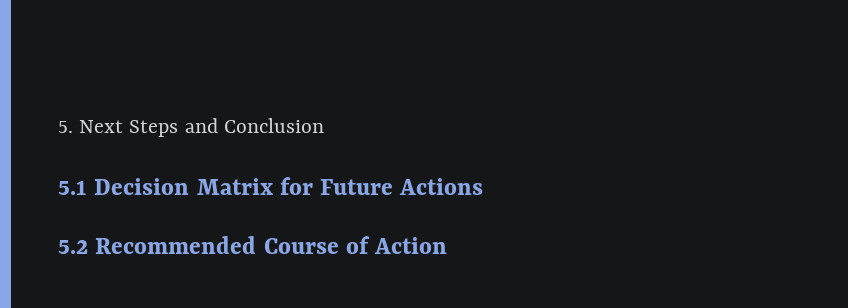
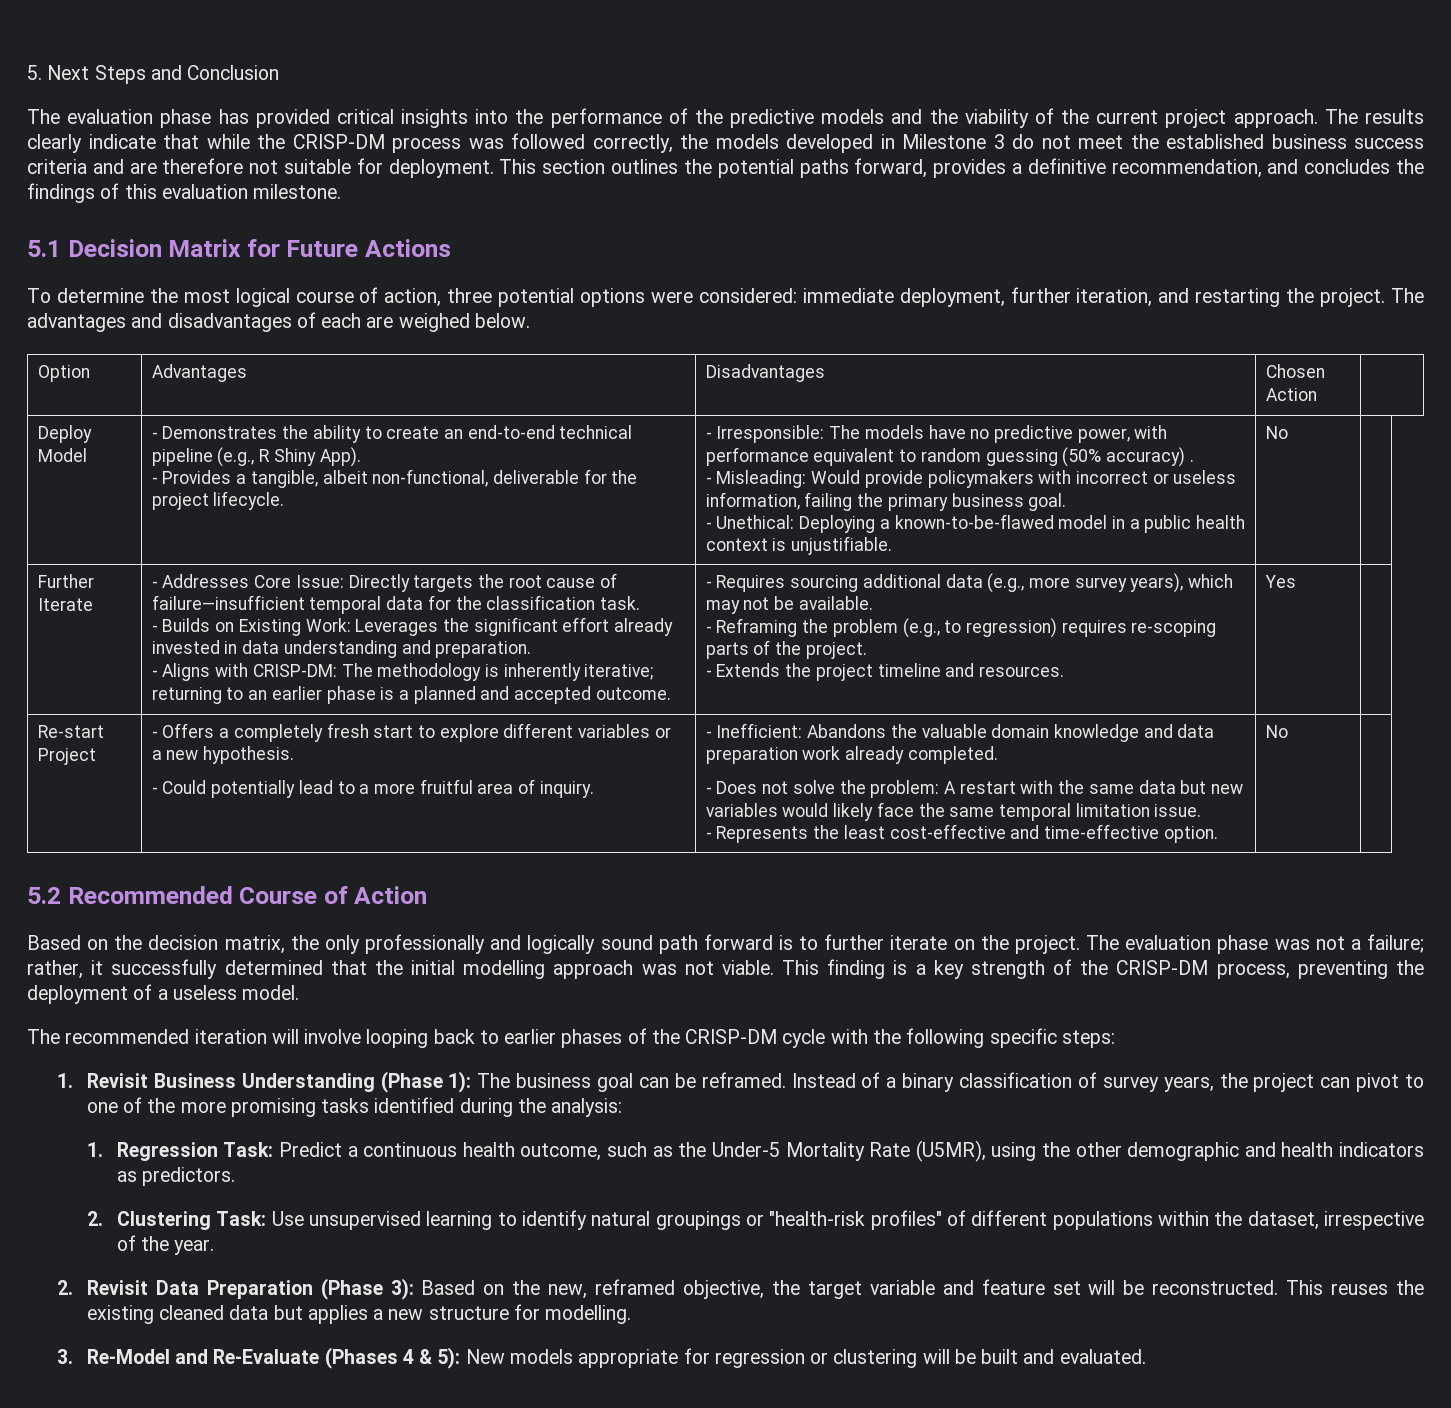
+ The evaluation phase has provided critical insights into the performance of the predictive models and the viability of the current project approach. The results clearly indicate that while the CRISP-DM process was followed correctly, the models developed in Milestone 3 do not meet the established business success criteria and are therefore not suitable for deployment. This section outlines the potential paths forward, provides a definitive recommendation, and concludes the findings of this evaluation milestone.
+ To determine the most logical course of action, three potential options were considered: immediate deployment, further iteration, and restarting the project. The advantages and disadvantages of each are weighed below.
+ Option | Advantages | Disadvantages | Chosen Action |
+ Deploy Model | - Demonstrates the ability to create an end-to-end technical pipeline (e.g., R Shiny App).
+ - Provides a tangible, albeit non-functional, deliverable for the project lifecycle. | - Irresponsible: The models have no predictive power, with performance equivalent to random guessing (50% accuracy) .
+ - Misleading: Would provide policymakers with incorrect or useless information, failing the primary business goal.
+ - Unethical: Deploying a known-to-be-flawed model in a public health context is unjustifiable. | No |
+ Further Iterate | - Addresses Core Issue: Directly targets the root cause of failure—insufficient temporal data for the classification task.
+ - Builds on Existing Work: Leverages the significant effort already invested in data understanding and preparation.
+ - Aligns with CRISP-DM: The methodology is inherently iterative; returning to an earlier phase is a planned and accepted outcome. | - Requires sourcing additional data (e.g., more survey years), which may not be available.
+ - Reframing the problem (e.g., to regression) requires re-scoping parts of the project.
+ - Extends the project timeline and resources. | Yes |
+ Re-start Project | - Offers a completely fresh start to explore different variables or a new hypothesis.
+ - Could potentially lead to a more fruitful area of inquiry. | - Inefficient: Abandons the valuable domain knowledge and data preparation work already completed.
+ - Does not solve the problem: A restart with the same data but new variables would likely face the same temporal limitation issue.
+ - Represents the least cost-effective and time-effective option. | No
+ Based on the decision matrix, the only professionally and logically sound path forward is to further iterate on the project. The evaluation phase was not a failure; rather, it successfully determined that the initial modelling approach was not viable. This finding is a key strength of the CRISP-DM process, preventing the deployment of a useless model.
+ The recommended iteration will involve looping back to earlier phases of the CRISP-DM cycle with the following specific steps:
+ 1. Revisit Business Understanding (Phase 1): The business goal can be reframed. Instead of a binary classification of survey years, the project can pivot to one of the more promising tasks identified during the analysis:
+ 1. Regression Task: Predict a continuous health outcome, such as the Under-5 Mortality Rate (U5MR), using the other demographic and health indicators as predictors.
+ 2. Clustering Task: Use unsupervised learning to identify natural groupings or "health-risk profiles" of different populations within the dataset, irrespective of the year.
+ 2. Revisit Data Preparation (Phase 3): Based on the new, reframed objective, the target variable and feature set will be reconstructed. This reuses the existing cleaned data but applies a new structure for modelling.
+ 3. Re-Model and Re-Evaluate (Phases 4 & 5): New models appropriate for regression or clustering will be built and evaluated.

